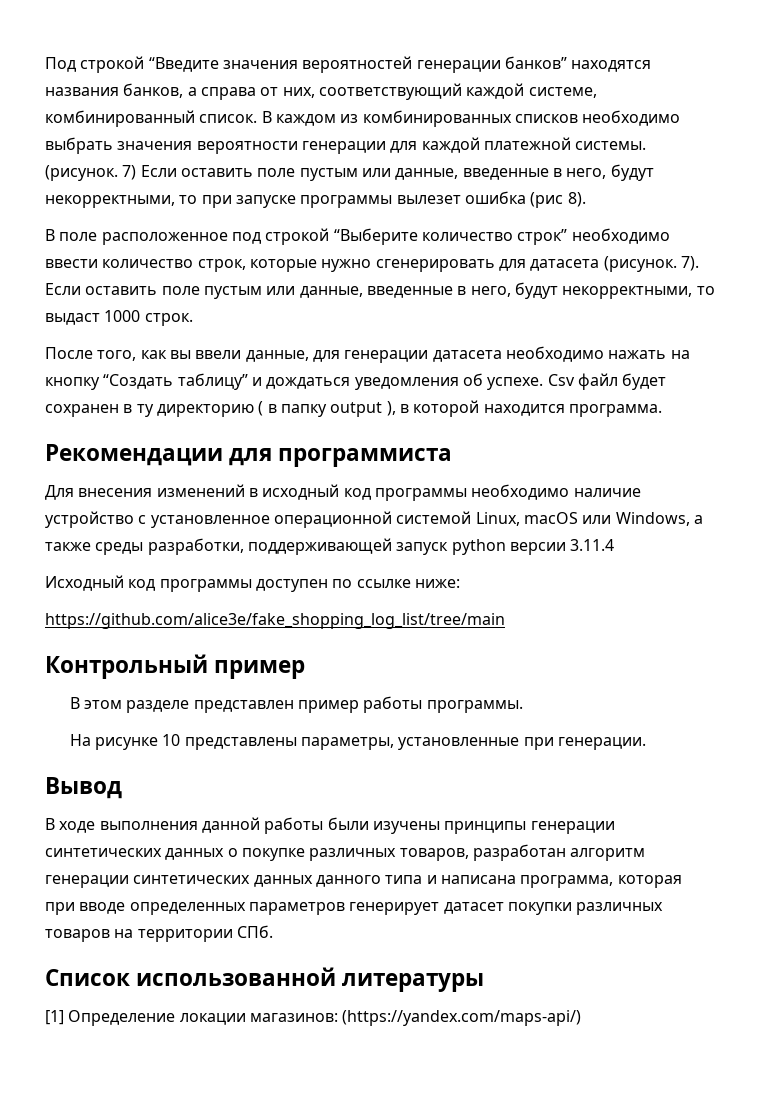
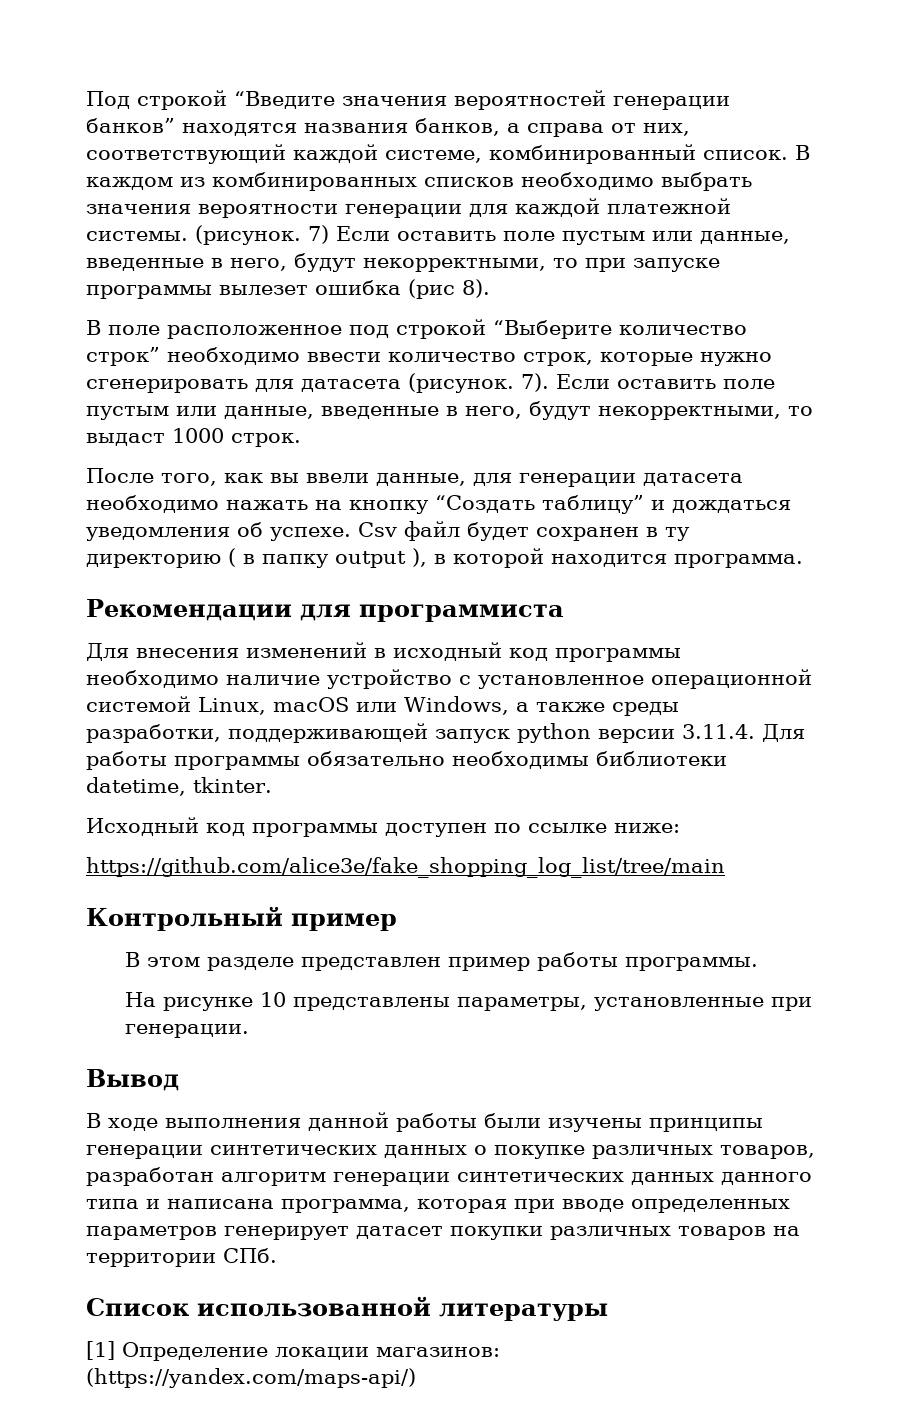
- Для внесения изменений в исходный код программы необходимо наличие устройство с установленное операционной системой Linux, macOS или Windows, а также среды разработки, поддерживающей запуск python версии 3.11.4
+ Для внесения изменений в исходный код программы необходимо наличие устройство с установленное операционной системой Linux, macOS или Windows, а также среды разработки, поддерживающей запуск python версии 3.11.4. Для работы программы обязательно необходимы библиотеки datetime, tkinter.

